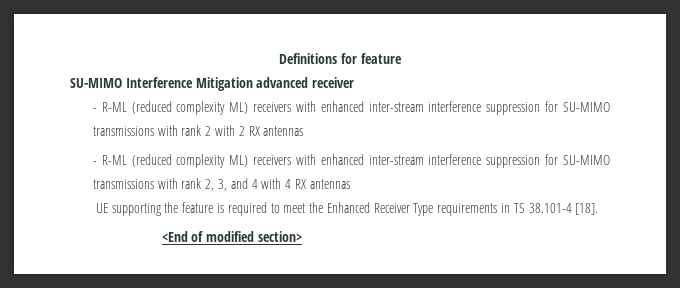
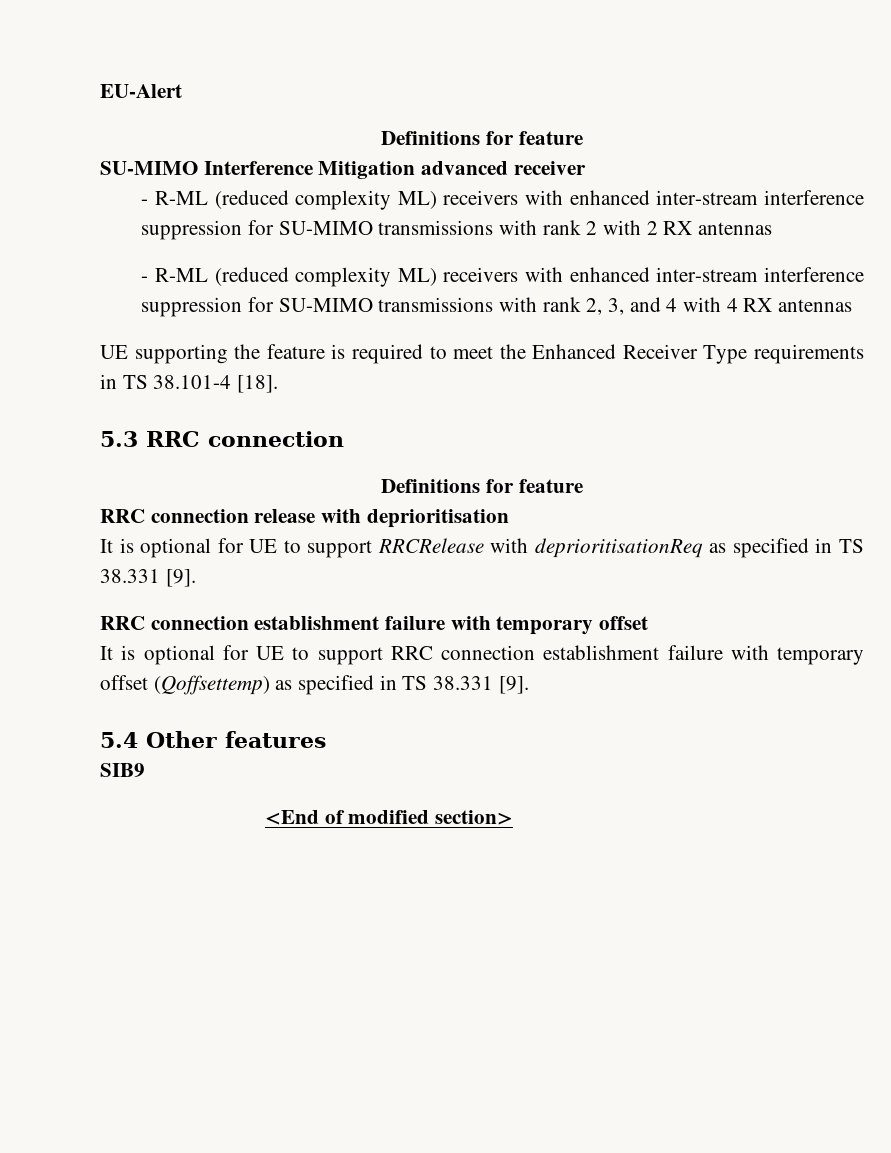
+ EU-Alert
+ 5.3 RRC connection
+ Definitions for feature
+ RRC connection release with deprioritisation
+ It is optional for UE to support RRCRelease with deprioritisationReq as specified in TS 38.331 [9].
+ RRC connection establishment failure with temporary offset
+ It is optional for UE to support RRC connection establishment failure with temporary offset (Qoffsettemp) as specified in TS 38.331 [9].
+ 5.4 Other features
+ SIB9

